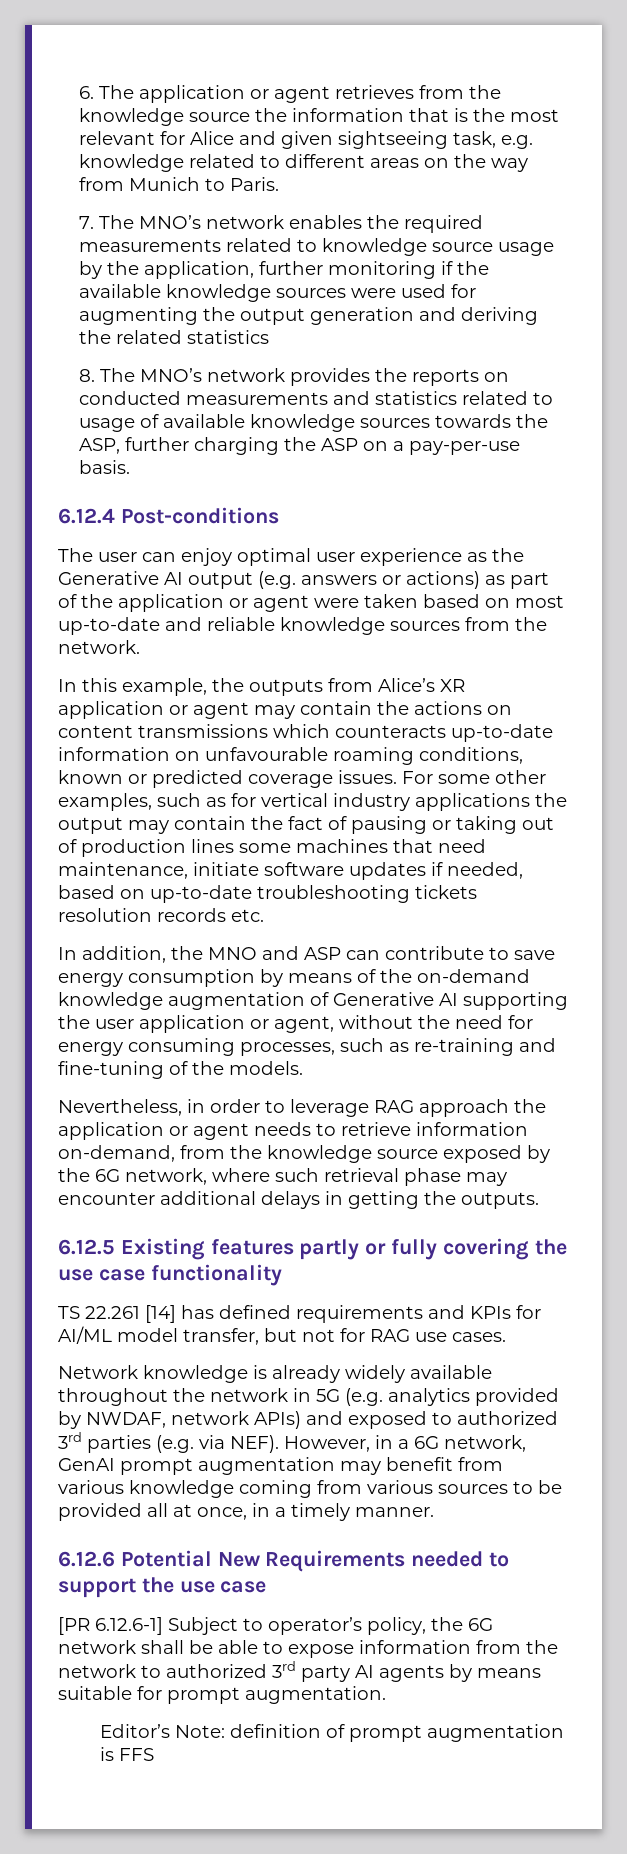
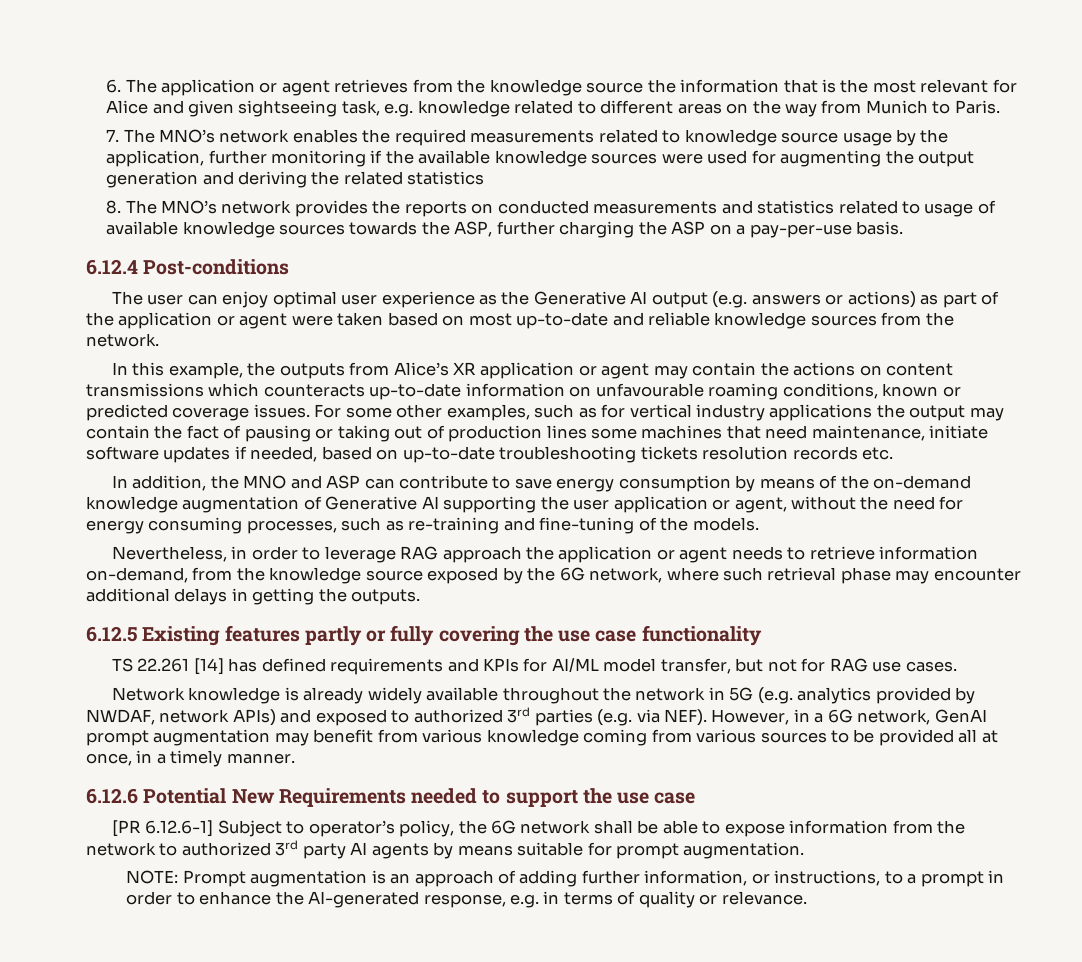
- Editor’s Note: definition of prompt augmentation is FFS
+ NOTE: Prompt augmentation is an approach of adding further information, or instructions, to a prompt in order to enhance the AI-generated response, e.g. in terms of quality or relevance.

